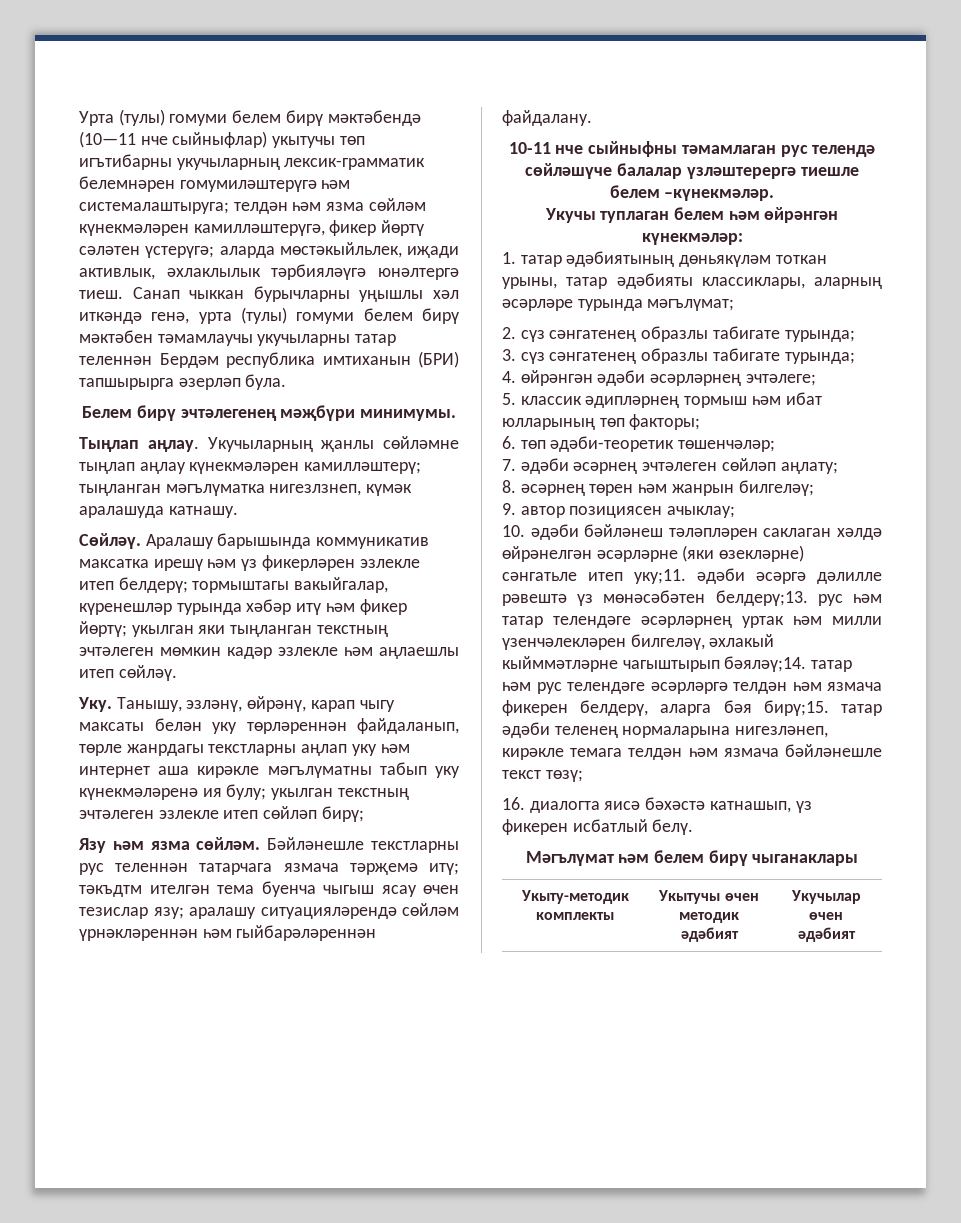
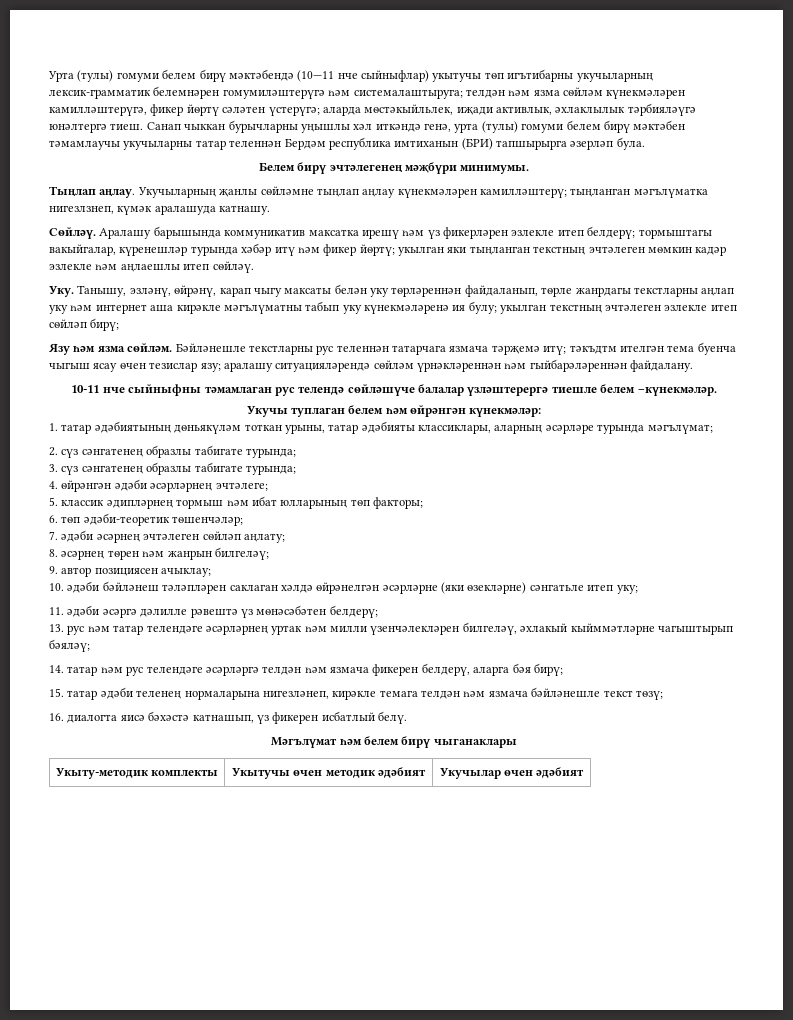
- 10. әдәби бәйләнеш тәләпләрен саклаган хәлдә өйрәнелгән әсәрләрне (яки өзекләрне) сәнгатьле итеп уку;11. әдәби әсәргә дәлилле рәвештә үз мөнәсәбәтен белдерү;13. рус һәм татар телендәге әсәрләрнең уртак һәм милли үзенчәлекләрен билгеләү, әхлакый кыйммәтләрне чагыштырып бәяләү;14. татар һәм рус телендәге әсәрләргә телдән һәм язмача фикерен белдерү, аларга бәя бирү;15. татар әдәби теленең нормаларына нигезләнеп, кирәкле темага телдән һәм язмача бәйләнешле текст төзү;
+ 10. әдәби бәйләнеш тәләпләрен саклаган хәлдә өйрәнелгән әсәрләрне (яки өзекләрне) сәнгатьле итеп уку;
+ 11. әдәби әсәргә дәлилле рәвештә үз мөнәсәбәтен белдерү;
+ 13. рус һәм татар телендәге әсәрләрнең уртак һәм милли үзенчәлекләрен билгеләү, әхлакый кыйммәтләрне чагыштырып бәяләү;
+ 14. татар һәм рус телендәге әсәрләргә телдән һәм язмача фикерен белдерү, аларга бәя бирү;
+ 15. татар әдәби теленең нормаларына нигезләнеп, кирәкле темага телдән һәм язмача бәйләнешле текст төзү;

